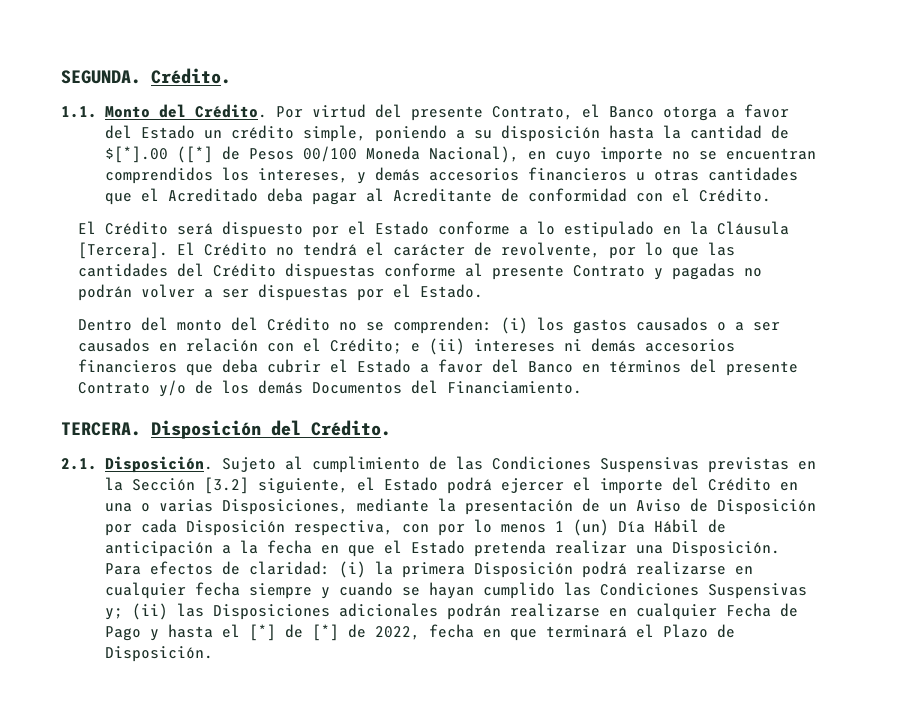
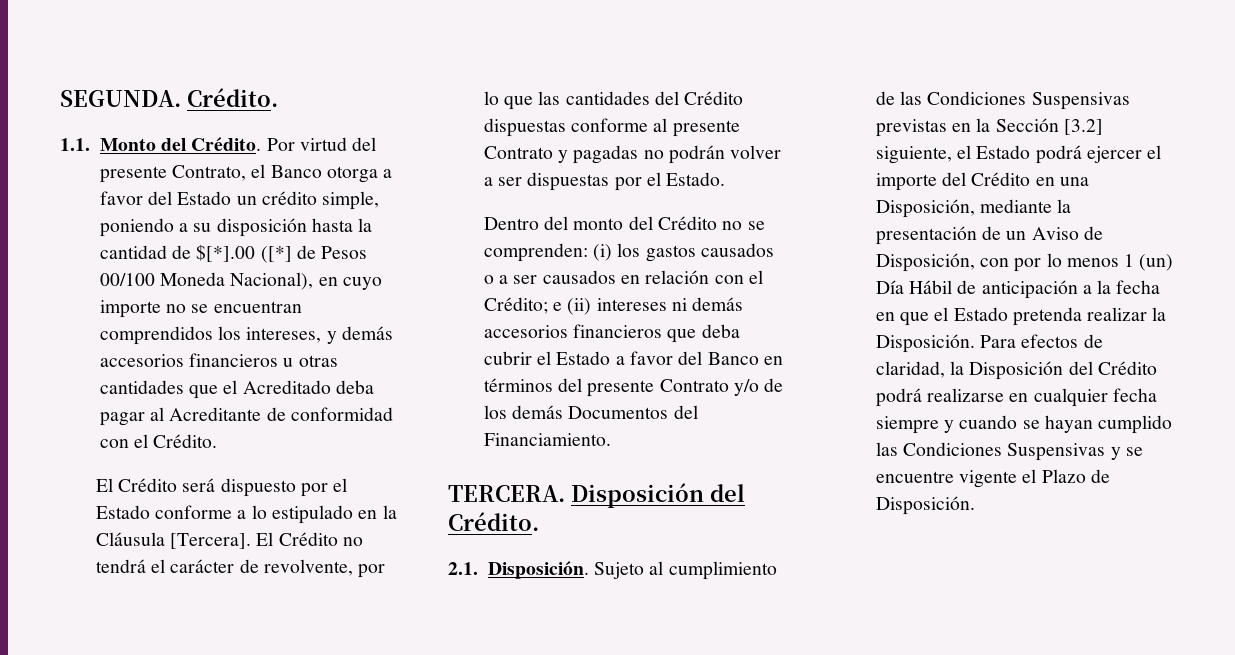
- Sujeto al cumplimiento de las Condiciones Suspensivas previstas en la Sección [3.2] siguiente, el Estado podrá ejercer el importe del Crédito en una o varias Disposiciones, mediante la presentación de un Aviso de Disposición por cada Disposición respectiva, con por lo menos 1 (un) Día Hábil de anticipación a la fecha en que el Estado pretenda realizar una Disposición.
+ Sujeto al cumplimiento de las Condiciones Suspensivas previstas en la Sección [3.2] siguiente, el Estado podrá ejercer el importe del Crédito en una Disposición, mediante la presentación de un Aviso de Disposición, con por lo menos 1 (un) Día Hábil de anticipación a la fecha en que el Estado pretenda realizar la Disposición.
- Para efectos de claridad: (i) la primera Disposición podrá realizarse en cualquier fecha siempre y cuando se hayan cumplido las Condiciones Suspensivas y; (ii) las Disposiciones adicionales podrán realizarse en cualquier Fecha de Pago y hasta el [*] de [*] de 2022, fecha en que terminará el Plazo de Disposición.
+ Para efectos de claridad, la Disposición del Crédito podrá realizarse en cualquier fecha siempre y cuando se hayan cumplido las Condiciones Suspensivas y se encuentre vigente el Plazo de Disposición.

